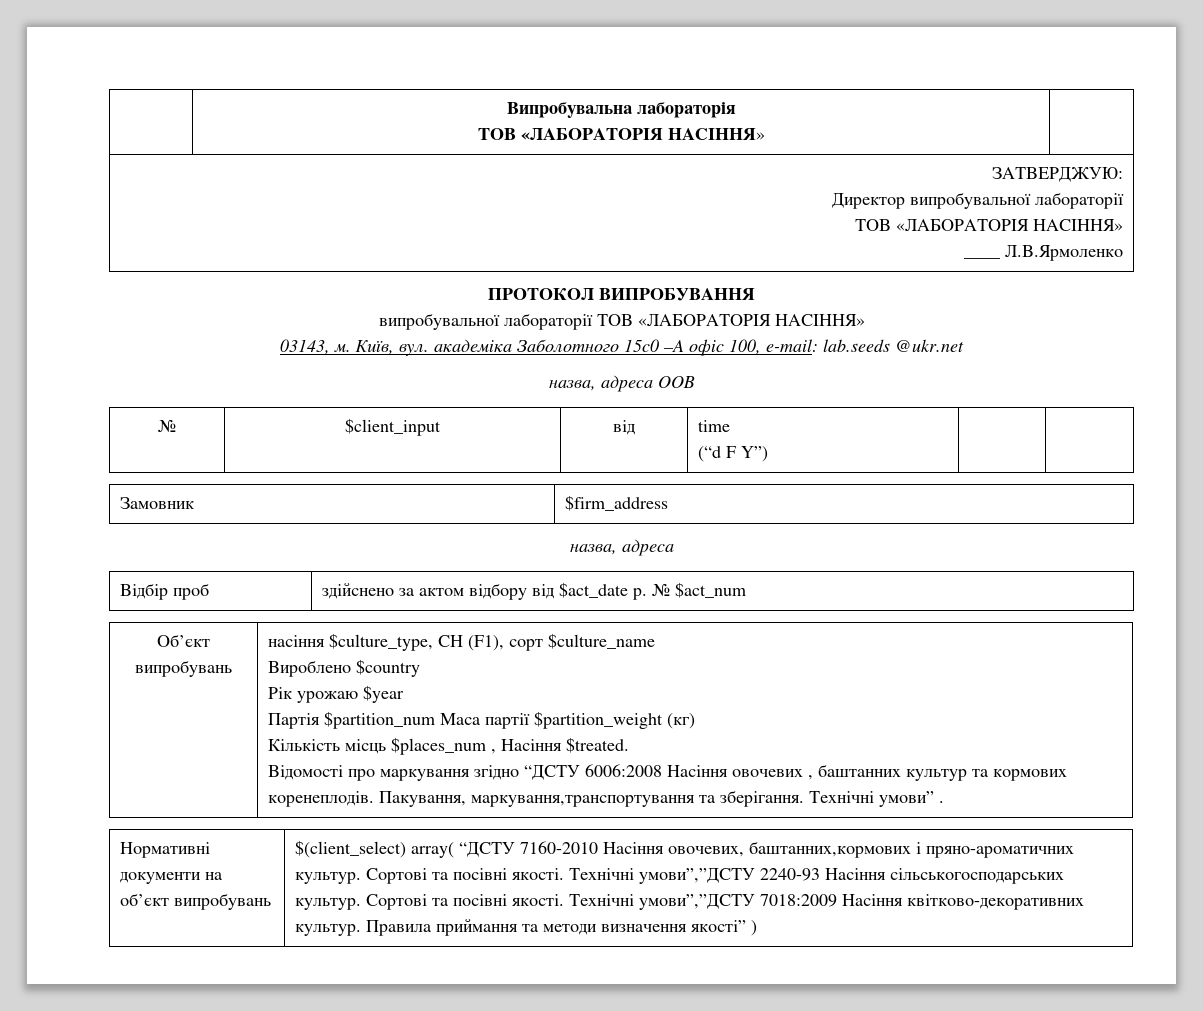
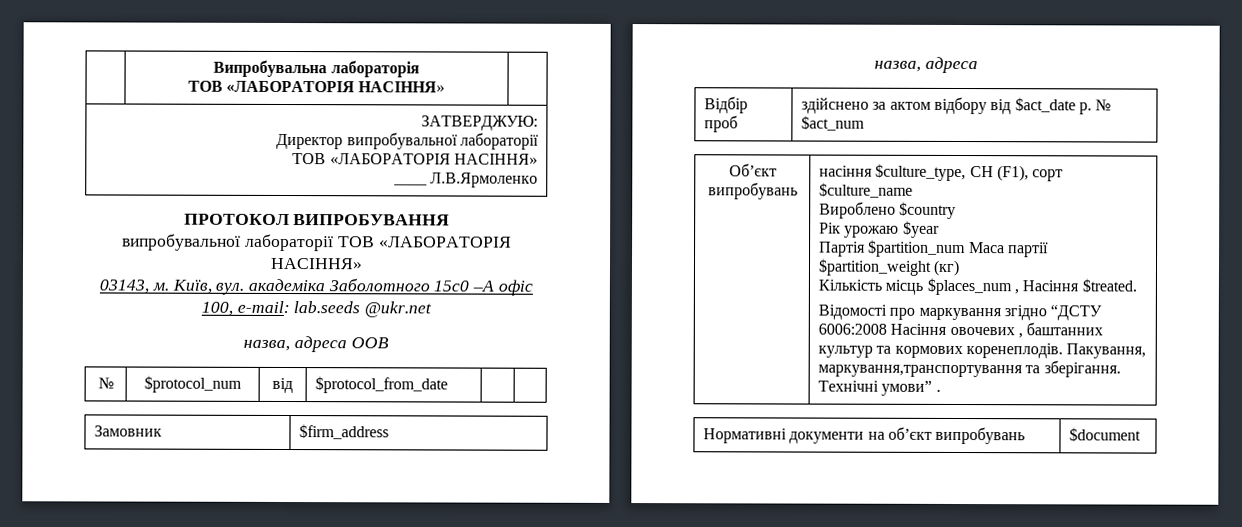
- № | $client_input | від | time
- (“d F Y”) | |
+ № | $protocol_num | від | $protocol_from_date | |
- $(client_select) array( “ДСТУ 7160-2010 Насіння овочевих, баштанних,кормових і пряно-ароматичних культур. Сортові та посівні якості. Технічні умови”,”ДСТУ 2240-93 Насіння сільськогосподарських культур. Сортові та посівні якості. Технічні умови”,”ДСТУ 7018:2009 Насіння квітково-декоративних культур. Правила приймання та методи визначення якості” )
+ $document

